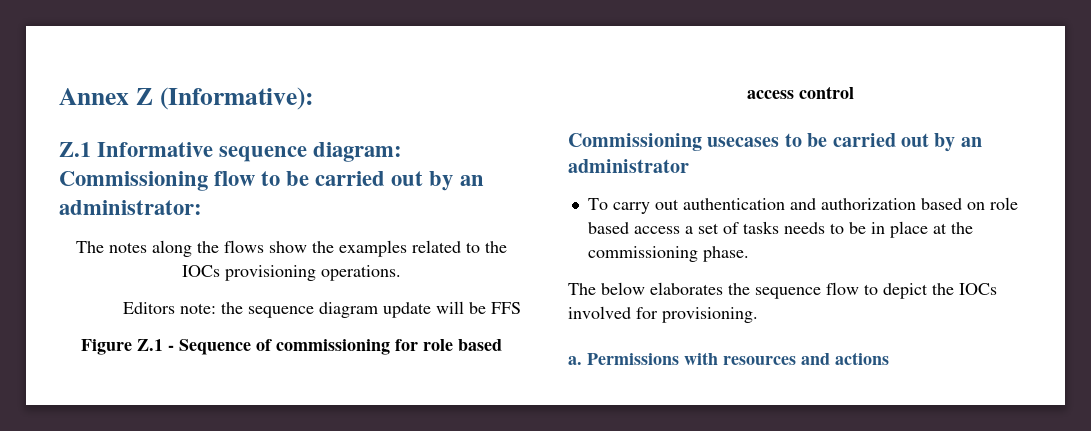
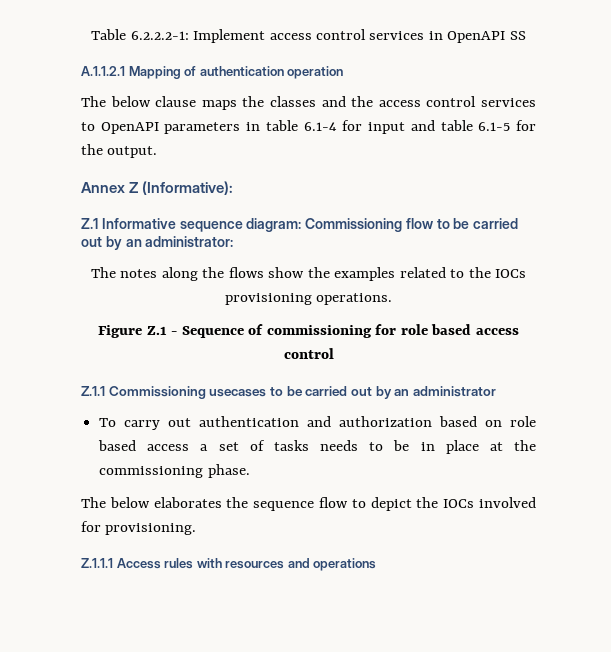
+ Table 6.2.2.2-1: Implement access control services in OpenAPI SS
+ A.1.1.2.1 Mapping of authentication operation
+ The below clause maps the classes and the access control services to OpenAPI parameters in table 6.1-4 for input and table 6.1-5 for the output.
- Editors note: the sequence diagram update will be FFS
- Commissioning usecases to be carried out by an administrator
+ Z.1.1 Commissioning usecases to be carried out by an administrator
- a. Permissions with resources and actions
+ Z.1.1.1 Access rules with resources and operations

